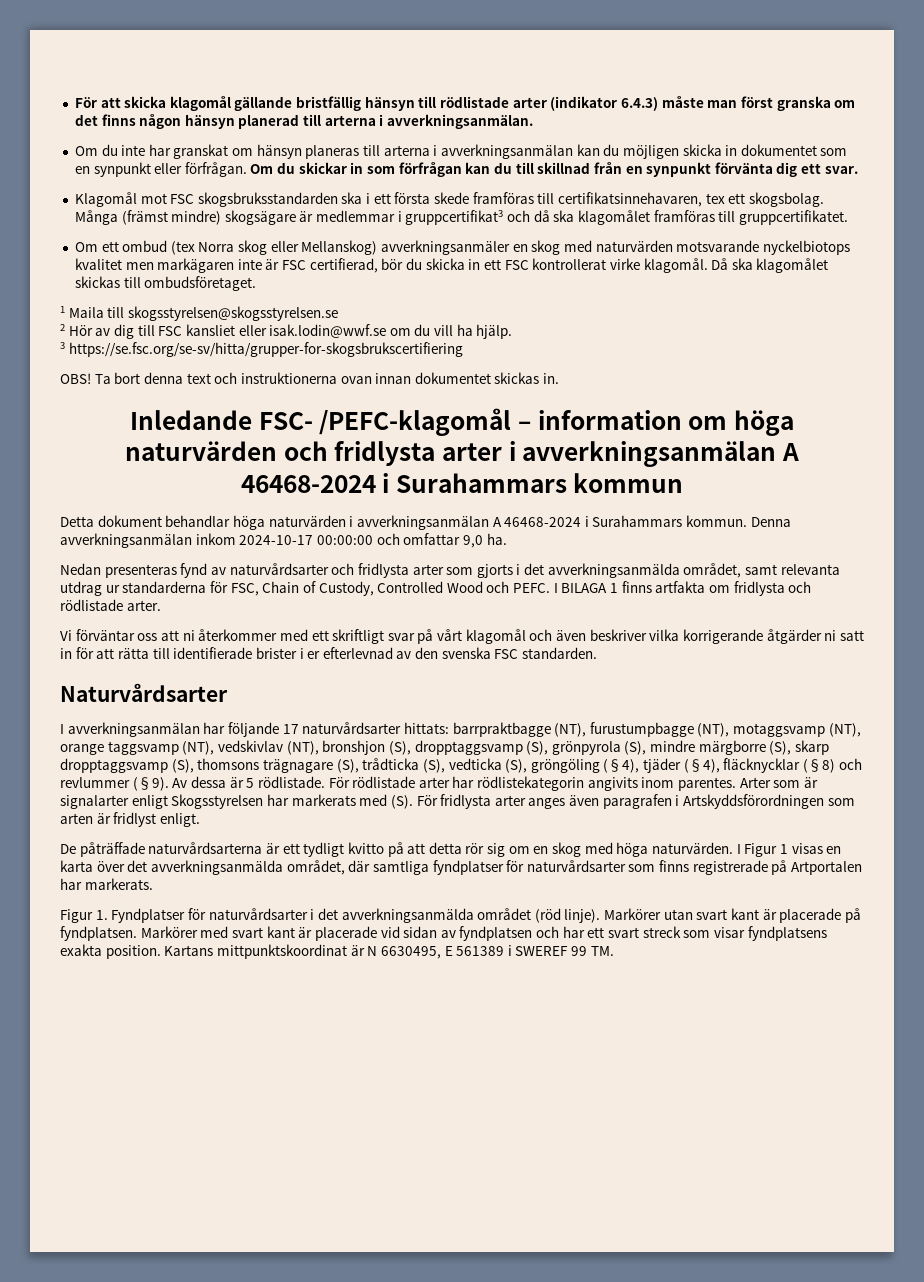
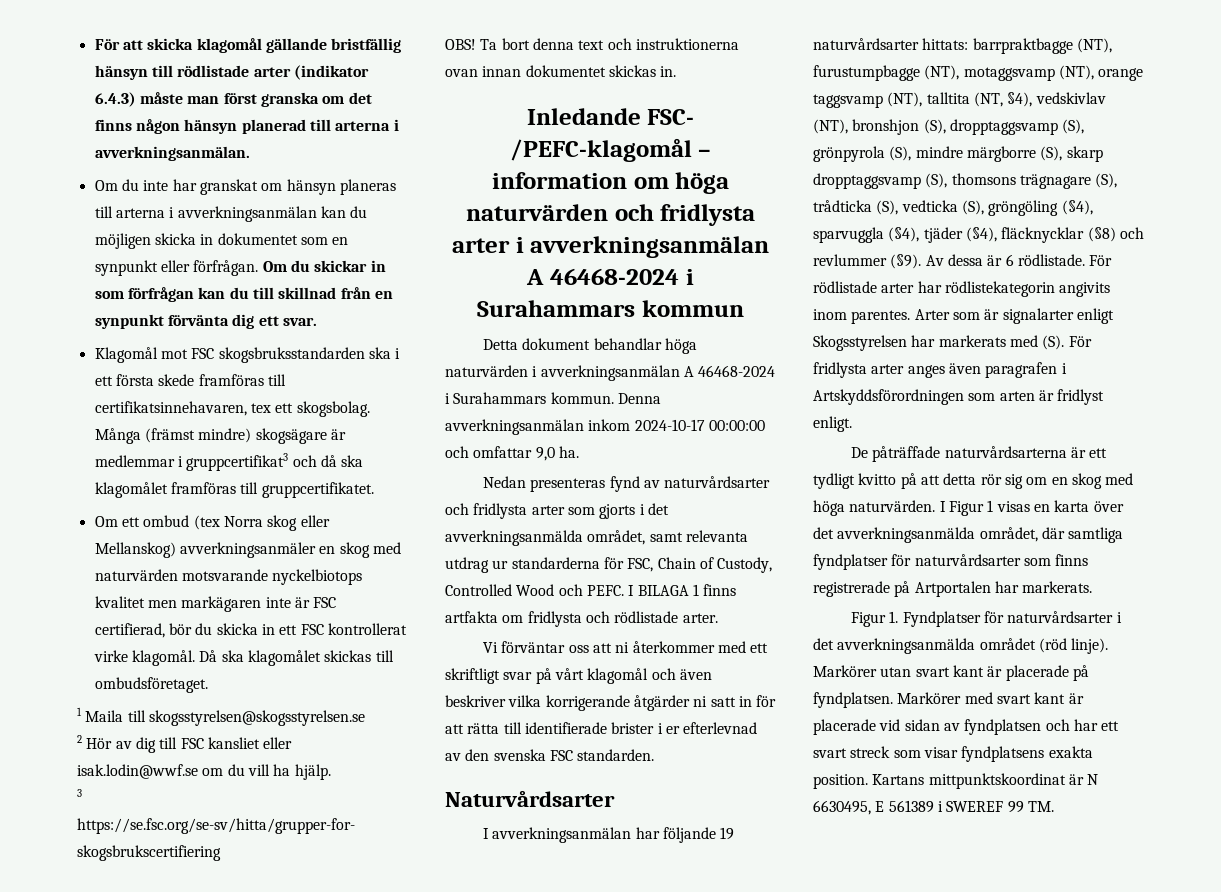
- I avverkningsanmälan har följande 17 naturvårdsarter hittats: barrpraktbagge (NT), furustumpbagge (NT), motaggsvamp (NT), orange taggsvamp (NT), vedskivlav (NT), bronshjon (S), dropptaggsvamp (S), grönpyrola (S), mindre märgborre (S), skarp dropptaggsvamp (S), thomsons trägnagare (S), trådticka (S), vedticka (S), gröngöling (§4), tjäder (§4), fläcknycklar (§8) och revlummer (§9).
+ I avverkningsanmälan har följande 19 naturvårdsarter hittats: barrpraktbagge (NT), furustumpbagge (NT), motaggsvamp (NT), orange taggsvamp (NT), talltita (NT, §4), vedskivlav (NT), bronshjon (S), dropptaggsvamp (S), grönpyrola (S), mindre märgborre (S), skarp dropptaggsvamp (S), thomsons trägnagare (S), trådticka (S), vedticka (S), gröngöling (§4), sparvuggla (§4), tjäder (§4), fläcknycklar (§8) och revlummer (§9).
- Av dessa är 5 rödlistade.
+ Av dessa är 6 rödlistade.

